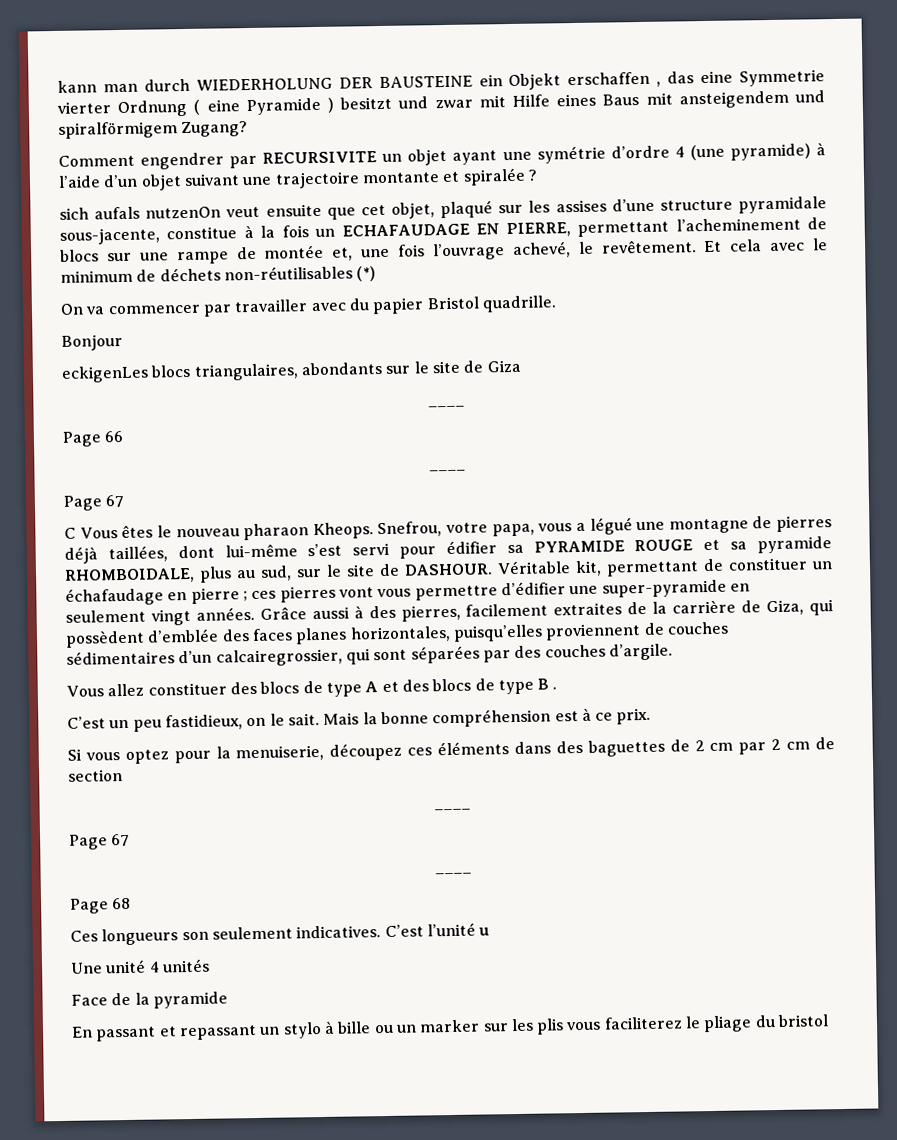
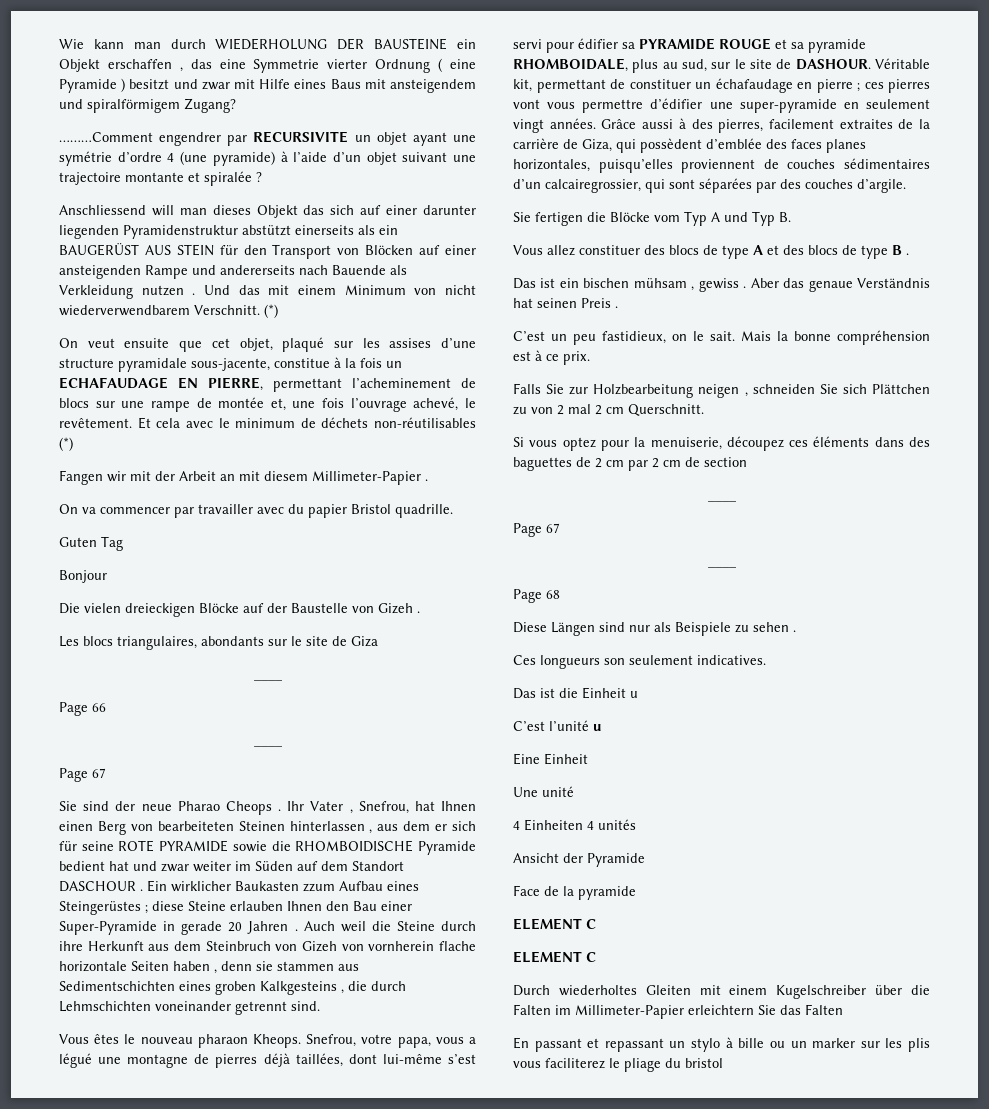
- kann man durch WIEDERHOLUNG DER BAUSTEINE ein Objekt erschaffen , das eine Symmetrie vierter Ordnung ( eine Pyramide ) besitzt und zwar mit Hilfe eines Baus mit ansteigendem und spiralförmigem Zugang?
+ Wie kann man durch WIEDERHOLUNG DER BAUSTEINE ein Objekt erschaffen , das eine Symmetrie vierter Ordnung ( eine Pyramide ) besitzt und zwar mit Hilfe eines Baus mit ansteigendem und spiralförmigem Zugang?
- Comment engendrer par RECURSIVITE un objet ayant une symétrie d’ordre 4 (une pyramide) à l’aide d’un objet suivant une trajectoire montante et spiralée ?
+ ………Comment engendrer par RECURSIVITE un objet ayant une symétrie d’ordre 4 (une pyramide) à l’aide d’un objet suivant une trajectoire montante et spiralée ?
- sich aufals nutzenOn veut ensuite que cet objet, plaqué sur les assises d’une structure pyramidale sous-jacente, constitue à la fois un ECHAFAUDAGE EN PIERRE, permettant l’acheminement de blocs sur une rampe de montée et, une fois l’ouvrage achevé, le revêtement.
+ Anschliessend will man dieses Objekt das sich auf einer darunter liegenden Pyramidenstruktur abstützt einerseits als ein BAUGERÜST AUS STEIN für den Transport von Blöcken auf einer ansteigenden Rampe und andererseits nach Bauende als Verkleidung nutzen . Und das mit einem Minimum von nicht wiederverwendbarem Verschnitt. (*)
+ On veut ensuite que cet objet, plaqué sur les assises d’une structure pyramidale sous-jacente, constitue à la fois un ECHAFAUDAGE EN PIERRE, permettant l’acheminement de blocs sur une rampe de montée et, une fois l’ouvrage achevé, le revêtement.
+ Fangen wir mit der Arbeit an mit diesem Millimeter-Papier .
+ Guten Tag
- eckigenLes blocs triangulaires, abondants sur le site de Giza
+ Die vielen dreieckigen Blöcke auf der Baustelle von Gizeh .
+ Les blocs triangulaires, abondants sur le site de Giza
- C Vous êtes le nouveau pharaon Kheops.
+ Sie sind der neue Pharao Cheops . Ihr Vater , Snefrou, hat Ihnen einen Berg von bearbeiteten Steinen hinterlassen , aus dem er sich für seine ROTE PYRAMIDE sowie die RHOMBOIDISCHE Pyramide bedient hat und zwar weiter im Süden auf dem Standort DASCHOUR . Ein wirklicher Baukasten zzum Aufbau eines Steingerüstes ; diese Steine erlauben Ihnen den Bau einer Super-Pyramide in gerade 20 Jahren . Auch weil die Steine durch ihre Herkunft aus dem Steinbruch von Gizeh von vornherein flache horizontale Seiten haben , denn sie stammen aus Sedimentschichten eines groben Kalkgesteins , die durch Lehmschichten voneinander getrennt sind.
+ Vous êtes le nouveau pharaon Kheops.
+ Sie fertigen die Blöcke vom Typ A und Typ B.
+ Das ist ein bischen mühsam , gewiss . Aber das genaue Verständnis hat seinen Preis .
+ Falls Sie zur Holzbearbeitung neigen , schneiden Sie sich Plättchen zu von 2 mal 2 cm Querschnitt.
+ Diese Längen sind nur als Beispiele zu sehen .
- Ces longueurs son seulement indicatives. C’est l’unité u
+ Ces longueurs son seulement indicatives.
+ Das ist die Einheit u
+ C’est l’unité u
+ Eine Einheit
- Une unité 4 unités
+ Une unité
+ 4 Einheiten 4 unités
+ Ansicht der Pyramide
  Face de la pyramide
+ ELEMENT C
+ ELEMENT C
+ Durch wiederholtes Gleiten mit einem Kugelschreiber über die Falten im Millimeter-Papier erleichtern Sie das Falten

